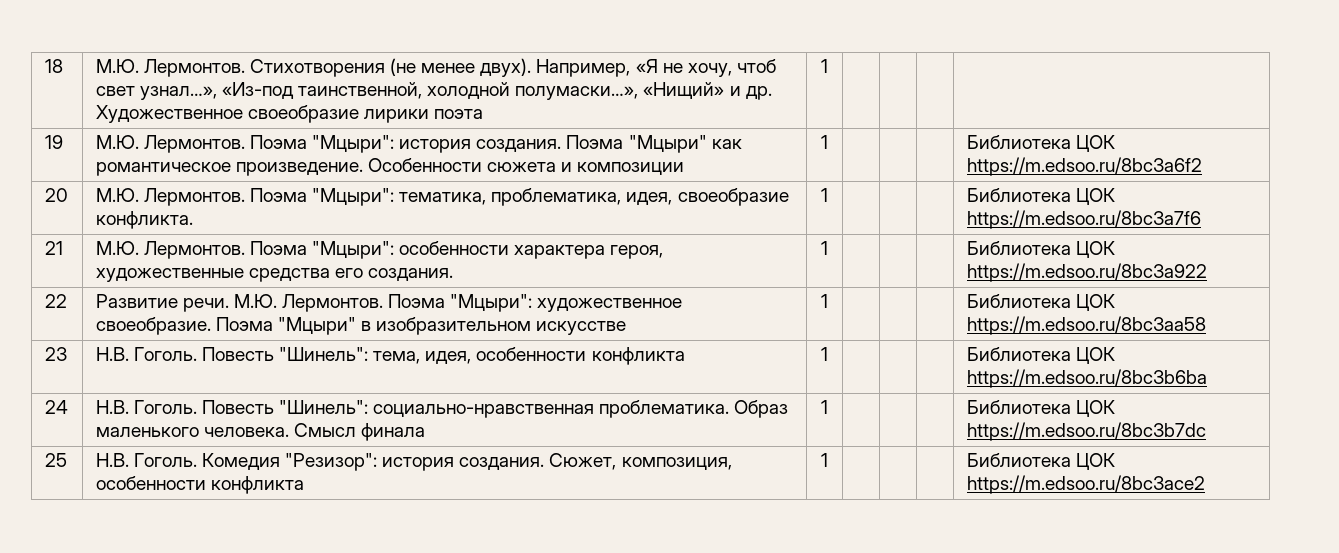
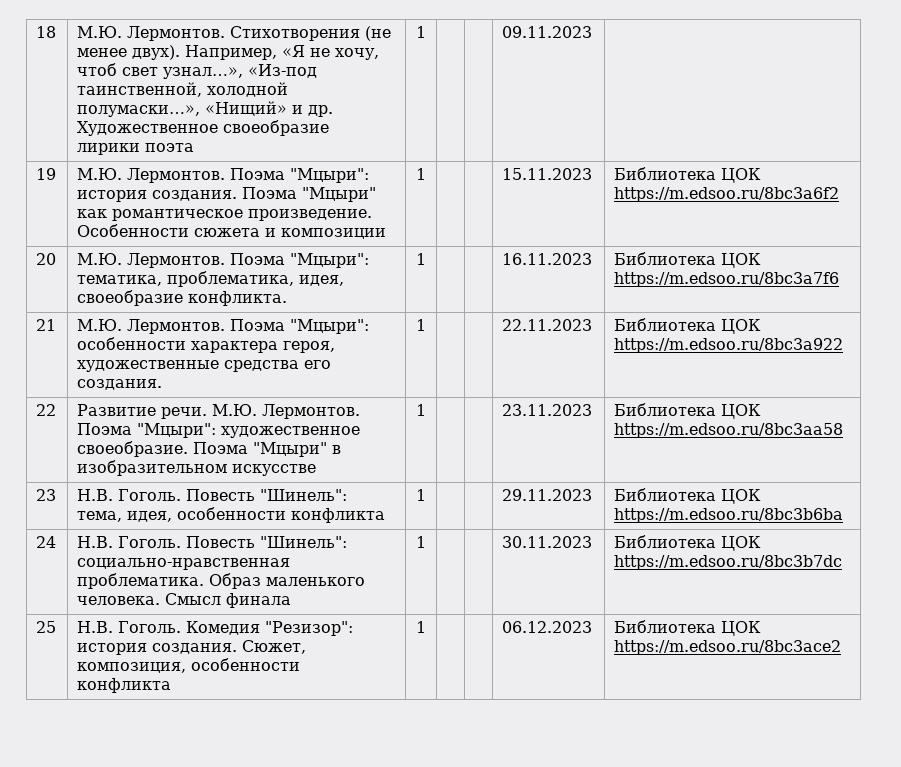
- 18 | М.Ю. Лермонтов. Стихотворения (не менее двух). Например, «Я не хочу, чтоб свет узнал…», «Из-под таинственной, холодной полумаски…», «Нищий» и др. Художественное своеобразие лирики поэта | 1 | | | |
+ 18 | М.Ю. Лермонтов. Стихотворения (не менее двух). Например, «Я не хочу, чтоб свет узнал…», «Из-под таинственной, холодной полумаски…», «Нищий» и др. Художественное своеобразие лирики поэта | 1 | | | 09.11.2023 |
- 19 | М.Ю. Лермонтов. Поэма "Мцыри": история создания. Поэма "Мцыри" как романтическое произведение. Особенности сюжета и композиции | 1 | | | | Библиотека ЦОК https://m.edsoo.ru/8bc3a6f2
+ 19 | М.Ю. Лермонтов. Поэма "Мцыри": история создания. Поэма "Мцыри" как романтическое произведение. Особенности сюжета и композиции | 1 | | | 15.11.2023 | Библиотека ЦОК https://m.edsoo.ru/8bc3a6f2
- 20 | М.Ю. Лермонтов. Поэма "Мцыри": тематика, проблематика, идея, своеобразие конфликта. | 1 | | | | Библиотека ЦОК https://m.edsoo.ru/8bc3a7f6
+ 20 | М.Ю. Лермонтов. Поэма "Мцыри": тематика, проблематика, идея, своеобразие конфликта. | 1 | | | 16.11.2023 | Библиотека ЦОК https://m.edsoo.ru/8bc3a7f6
- 21 | М.Ю. Лермонтов. Поэма "Мцыри": особенности характера героя, художественные средства его создания. | 1 | | | | Библиотека ЦОК https://m.edsoo.ru/8bc3a922
+ 21 | М.Ю. Лермонтов. Поэма "Мцыри": особенности характера героя, художественные средства его создания. | 1 | | | 22.11.2023 | Библиотека ЦОК https://m.edsoo.ru/8bc3a922
- 22 | Развитие речи. М.Ю. Лермонтов. Поэма "Мцыри": художественное своеобразие. Поэма "Мцыри" в изобразительном искусстве | 1 | | | | Библиотека ЦОК https://m.edsoo.ru/8bc3aa58
+ 22 | Развитие речи. М.Ю. Лермонтов. Поэма "Мцыри": художественное своеобразие. Поэма "Мцыри" в изобразительном искусстве | 1 | | | 23.11.2023 | Библиотека ЦОК https://m.edsoo.ru/8bc3aa58
- 23 | Н.В. Гоголь. Повесть "Шинель": тема, идея, особенности конфликта | 1 | | | | Библиотека ЦОК https://m.edsoo.ru/8bc3b6ba
+ 23 | Н.В. Гоголь. Повесть "Шинель": тема, идея, особенности конфликта | 1 | | | 29.11.2023 | Библиотека ЦОК https://m.edsoo.ru/8bc3b6ba
- 24 | Н.В. Гоголь. Повесть "Шинель": социально-нравственная проблематика. Образ маленького человека. Смысл финала | 1 | | | | Библиотека ЦОК https://m.edsoo.ru/8bc3b7dc
+ 24 | Н.В. Гоголь. Повесть "Шинель": социально-нравственная проблематика. Образ маленького человека. Смысл финала | 1 | | | 30.11.2023 | Библиотека ЦОК https://m.edsoo.ru/8bc3b7dc
- 25 | Н.В. Гоголь. Комедия "Резизор": история создания. Сюжет, композиция, особенности конфликта | 1 | | | | Библиотека ЦОК https://m.edsoo.ru/8bc3ace2
+ 25 | Н.В. Гоголь. Комедия "Резизор": история создания. Сюжет, композиция, особенности конфликта | 1 | | | 06.12.2023 | Библиотека ЦОК https://m.edsoo.ru/8bc3ace2

